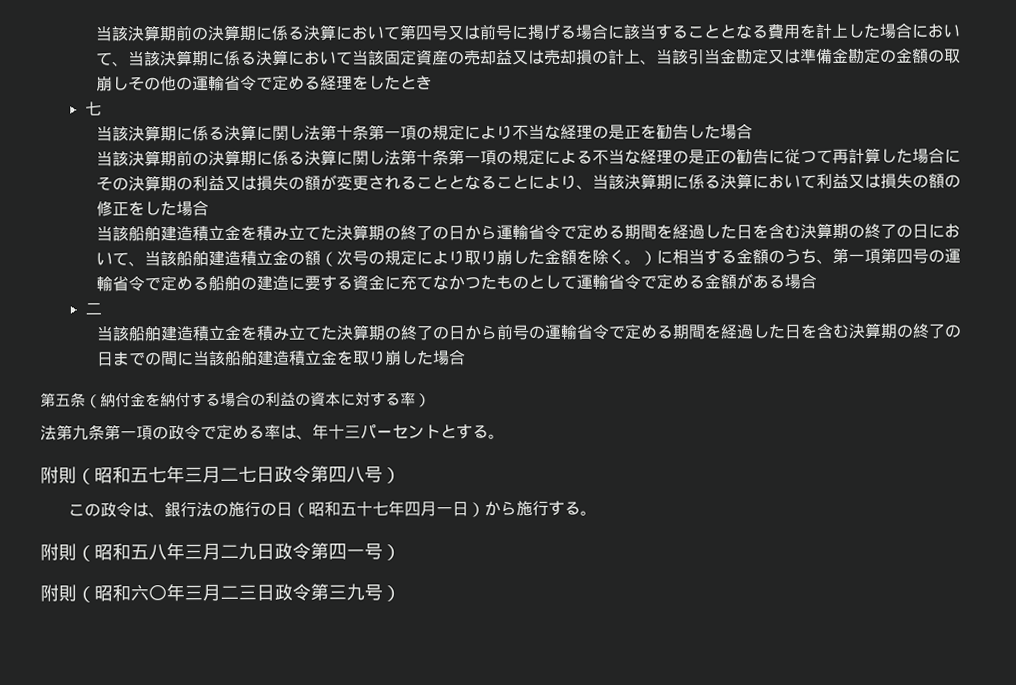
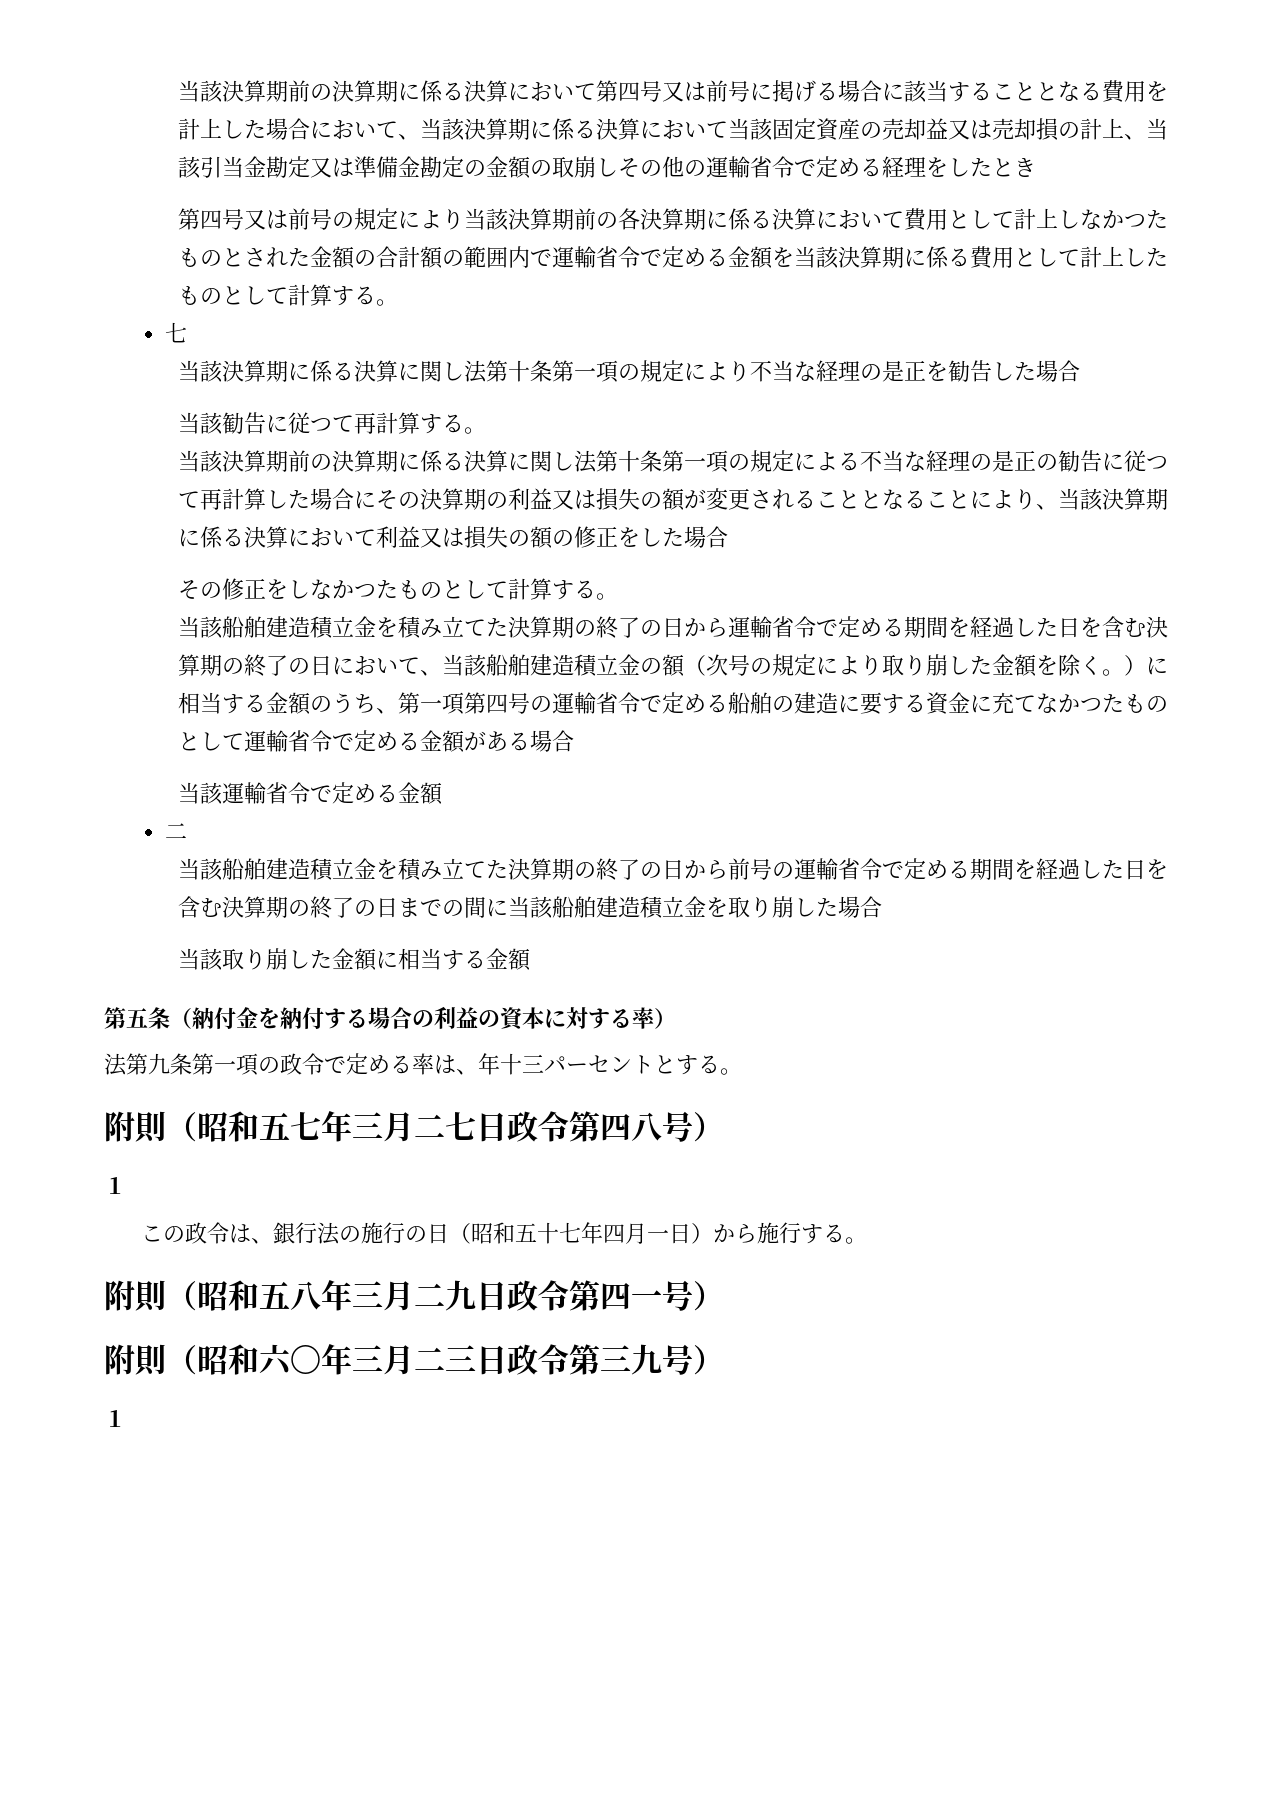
+ 第四号又は前号の規定により当該決算期前の各決算期に係る決算において費用として計上しなかつたものとされた金額の合計額の範囲内で運輸省令で定める金額を当該決算期に係る費用として計上したものとして計算する。
+ 当該勧告に従つて再計算する。
+ その修正をしなかつたものとして計算する。
+ 当該運輸省令で定める金額
+ 当該取り崩した金額に相当する金額
  附則（昭和五七年三月二七日政令第四八号）
+ １
  附則（昭和六〇年三月二三日政令第三九号）
+ １

